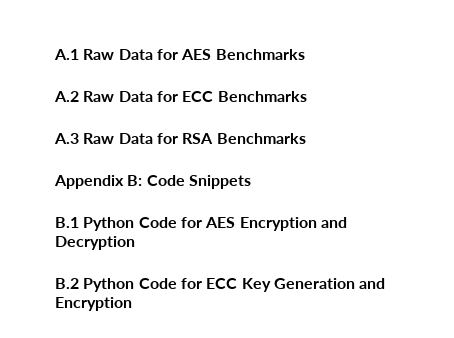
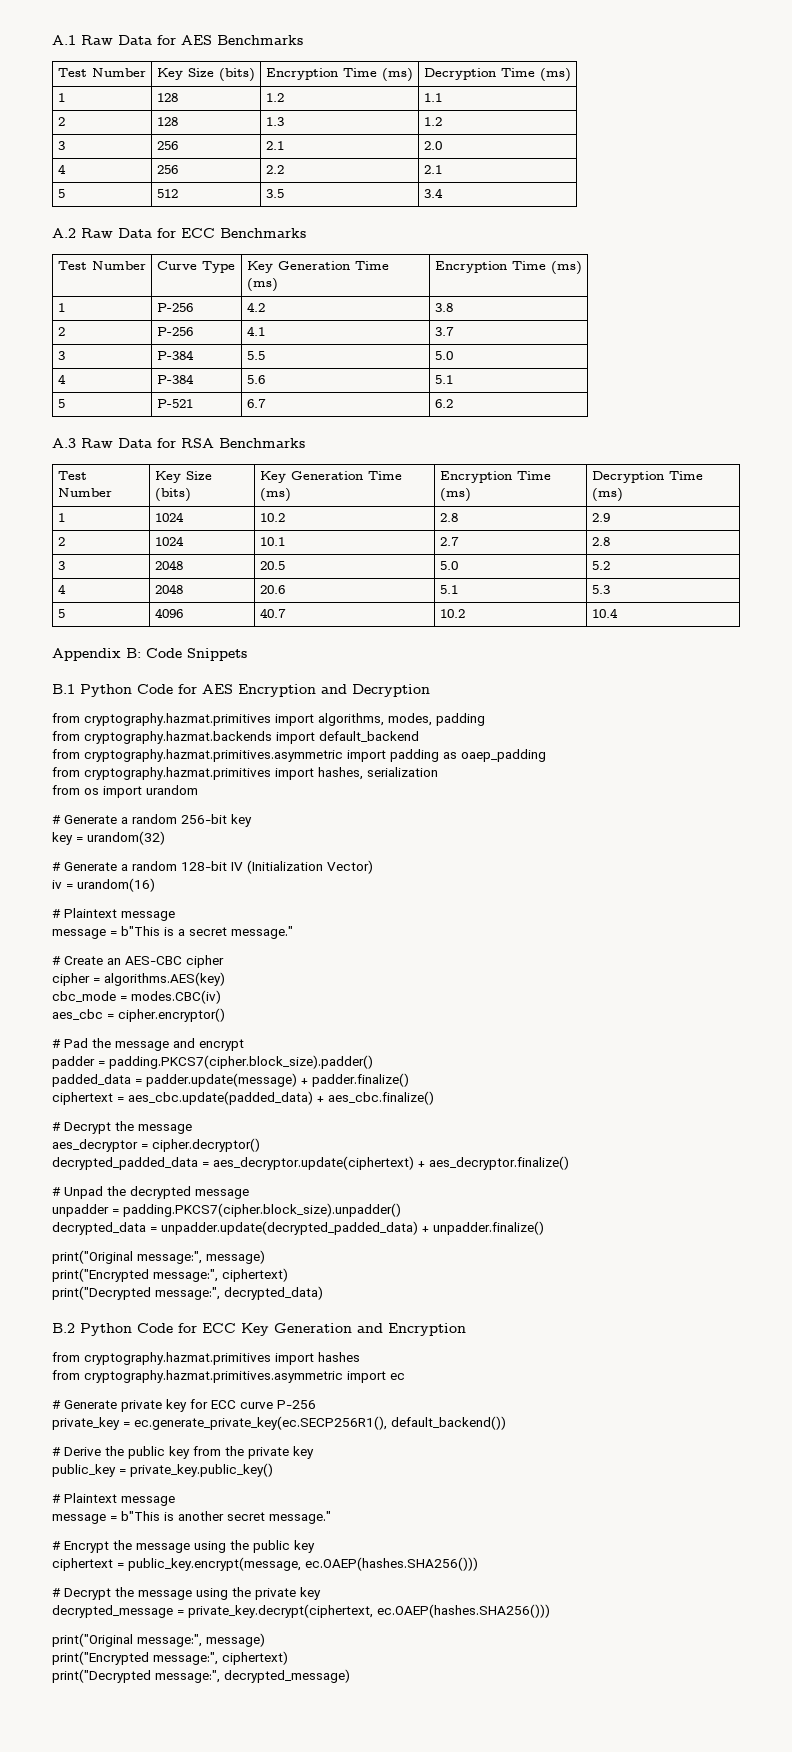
+ Test Number | Key Size (bits) | Encryption Time (ms) | Decryption Time (ms)
+ 1 | 128 | 1.2 | 1.1
+ 2 | 128 | 1.3 | 1.2
+ 3 | 256 | 2.1 | 2.0
+ 4 | 256 | 2.2 | 2.1
+ 5 | 512 | 3.5 | 3.4
+ Test Number | Curve Type | Key Generation Time (ms) | Encryption Time (ms)
+ 1 | P-256 | 4.2 | 3.8
+ 2 | P-256 | 4.1 | 3.7
+ 3 | P-384 | 5.5 | 5.0
+ 4 | P-384 | 5.6 | 5.1
+ 5 | P-521 | 6.7 | 6.2
+ Test Number | Key Size (bits) | Key Generation Time (ms) | Encryption Time (ms) | Decryption Time (ms)
+ 1 | 1024 | 10.2 | 2.8 | 2.9
+ 2 | 1024 | 10.1 | 2.7 | 2.8
+ 3 | 2048 | 20.5 | 5.0 | 5.2
+ 4 | 2048 | 20.6 | 5.1 | 5.3
+ 5 | 4096 | 40.7 | 10.2 | 10.4
+ from cryptography.hazmat.primitives import algorithms, modes, padding
+ from cryptography.hazmat.backends import default_backend
+ from cryptography.hazmat.primitives.asymmetric import padding as oaep_padding
+ from cryptography.hazmat.primitives import hashes, serialization
+ from os import urandom
+ # Generate a random 256-bit key
+ key = urandom(32)
+ # Generate a random 128-bit IV (Initialization Vector)
+ iv = urandom(16)
+ # Plaintext message
+ message = b"This is a secret message."
+ # Create an AES-CBC cipher
+ cipher = algorithms.AES(key)
+ cbc_mode = modes.CBC(iv)
+ aes_cbc = cipher.encryptor()
+ # Pad the message and encrypt
+ padder = padding.PKCS7(cipher.block_size).padder()
+ padded_data = padder.update(message) + padder.finalize()
+ ciphertext = aes_cbc.update(padded_data) + aes_cbc.finalize()
+ # Decrypt the message
+ aes_decryptor = cipher.decryptor()
+ decrypted_padded_data = aes_decryptor.update(ciphertext) + aes_decryptor.finalize()
+ # Unpad the decrypted message
+ unpadder = padding.PKCS7(cipher.block_size).unpadder()
+ decrypted_data = unpadder.update(decrypted_padded_data) + unpadder.finalize()
+ print("Original message:", message)
+ print("Encrypted message:", ciphertext)
+ print("Decrypted message:", decrypted_data)
+ from cryptography.hazmat.primitives import hashes
+ from cryptography.hazmat.primitives.asymmetric import ec
+ # Generate private key for ECC curve P-256
+ private_key = ec.generate_private_key(ec.SECP256R1(), default_backend())
+ # Derive the public key from the private key
+ public_key = private_key.public_key()
+ # Plaintext message
+ message = b"This is another secret message."
+ # Encrypt the message using the public key
+ ciphertext = public_key.encrypt(message, ec.OAEP(hashes.SHA256()))
+ # Decrypt the message using the private key
+ decrypted_message = private_key.decrypt(ciphertext, ec.OAEP(hashes.SHA256()))
+ print("Original message:", message)
+ print("Encrypted message:", ciphertext)
+ print("Decrypted message:", decrypted_message)

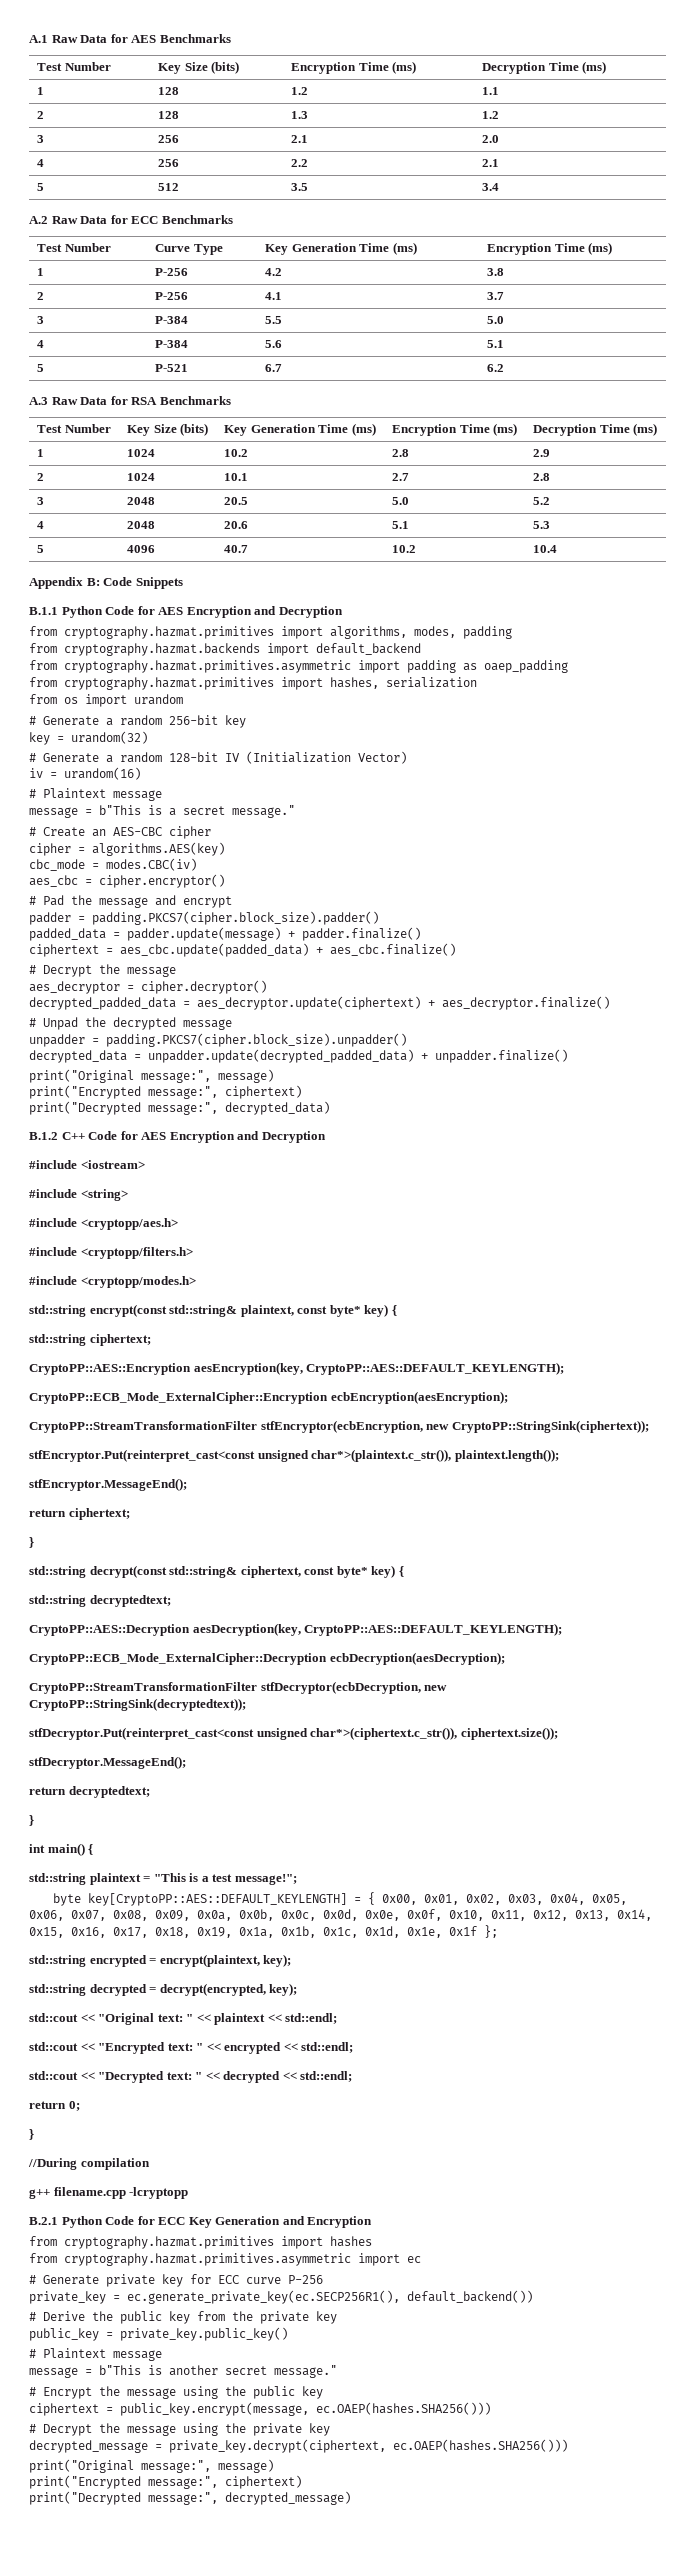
- B.1 Python Code for AES Encryption and Decryption
+ B.1.1 Python Code for AES Encryption and Decryption
- B.2 Python Code for ECC Key Generation and Encryption
+ B.1.2 C++ Code for AES Encryption and Decryption
+ #include <iostream>
+ #include <string>
+ #include <cryptopp/aes.h>
+ #include <cryptopp/filters.h>
+ #include <cryptopp/modes.h>
+ std::string encrypt(const std::string& plaintext, const byte* key) {
+ std::string ciphertext;
+ CryptoPP::AES::Encryption aesEncryption(key, CryptoPP::AES::DEFAULT_KEYLENGTH);
+ CryptoPP::ECB_Mode_ExternalCipher::Encryption ecbEncryption(aesEncryption);
+ CryptoPP::StreamTransformationFilter stfEncryptor(ecbEncryption, new CryptoPP::StringSink(ciphertext));
+ stfEncryptor.Put(reinterpret_cast<const unsigned char*>(plaintext.c_str()), plaintext.length());
+ stfEncryptor.MessageEnd();
+ return ciphertext;
+ }
+ std::string decrypt(const std::string& ciphertext, const byte* key) {
+ std::string decryptedtext;
+ CryptoPP::AES::Decryption aesDecryption(key, CryptoPP::AES::DEFAULT_KEYLENGTH);
+ CryptoPP::ECB_Mode_ExternalCipher::Decryption ecbDecryption(aesDecryption);
+ CryptoPP::StreamTransformationFilter stfDecryptor(ecbDecryption, new CryptoPP::StringSink(decryptedtext));
+ stfDecryptor.Put(reinterpret_cast<const unsigned char*>(ciphertext.c_str()), ciphertext.size());
+ stfDecryptor.MessageEnd();
+ return decryptedtext;
+ }
+ int main() {
+ std::string plaintext = "This is a test message!";
+ byte key[CryptoPP::AES::DEFAULT_KEYLENGTH] = { 0x00, 0x01, 0x02, 0x03, 0x04, 0x05, 0x06, 0x07, 0x08, 0x09, 0x0a, 0x0b, 0x0c, 0x0d, 0x0e, 0x0f, 0x10, 0x11, 0x12, 0x13, 0x14, 0x15, 0x16, 0x17, 0x18, 0x19, 0x1a, 0x1b, 0x1c, 0x1d, 0x1e, 0x1f };
+ std::string encrypted = encrypt(plaintext, key);
+ std::string decrypted = decrypt(encrypted, key);
+ std::cout << "Original text: " << plaintext << std::endl;
+ std::cout << "Encrypted text: " << encrypted << std::endl;
+ std::cout << "Decrypted text: " << decrypted << std::endl;
+ return 0;
+ }
+ //During compilation
+ g++ filename.cpp -lcryptopp
+ B.2.1 Python Code for ECC Key Generation and Encryption

